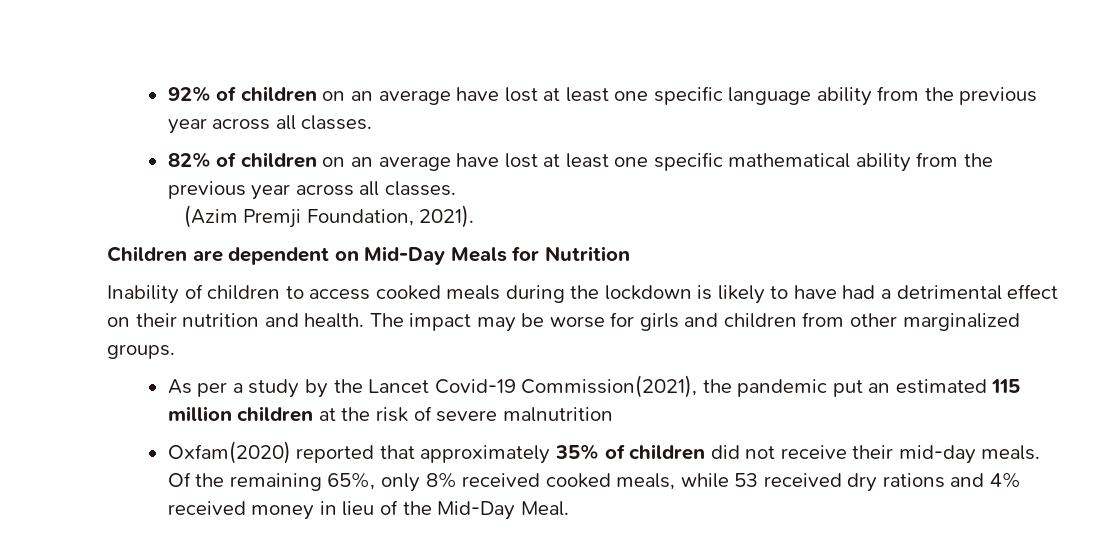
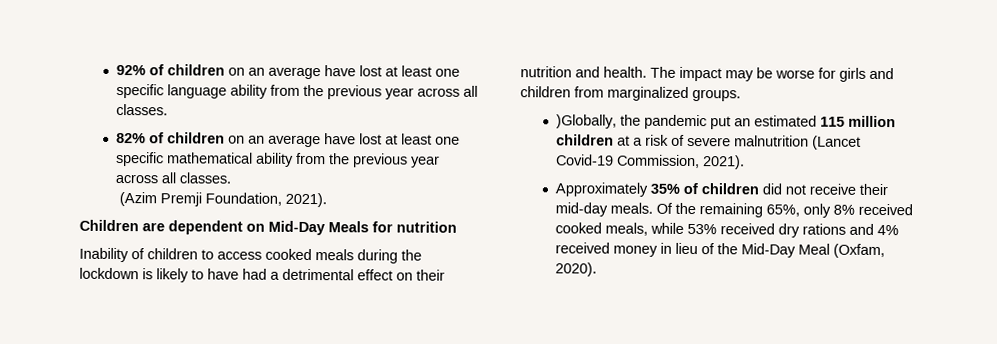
- Children are dependent on Mid-Day Meals for Nutrition
+ Children are dependent on Mid-Day Meals for nutrition
- The impact may be worse for girls and children from other marginalized groups.
+ The impact may be worse for girls and children from marginalized groups.
- As per a study by the Lancet Covid-19 Commission(2021), the pandemic put an estimated 115 million children at the risk of severe malnutrition
- Oxfam(2020) reported that approximately 35% of children did not receive their mid-day meals.
+ )Globally, the pandemic put an estimated 115 million children at a risk of severe malnutrition (Lancet Covid-19 Commission, 2021).
+ Approximately 35% of children did not receive their mid-day meals.
- Of the remaining 65%, only 8% received cooked meals, while 53 received dry rations and 4% received money in lieu of the Mid-Day Meal.
+ Of the remaining 65%, only 8% received cooked meals, while 53% received dry rations and 4% received money in lieu of the Mid-Day Meal (Oxfam, 2020).

